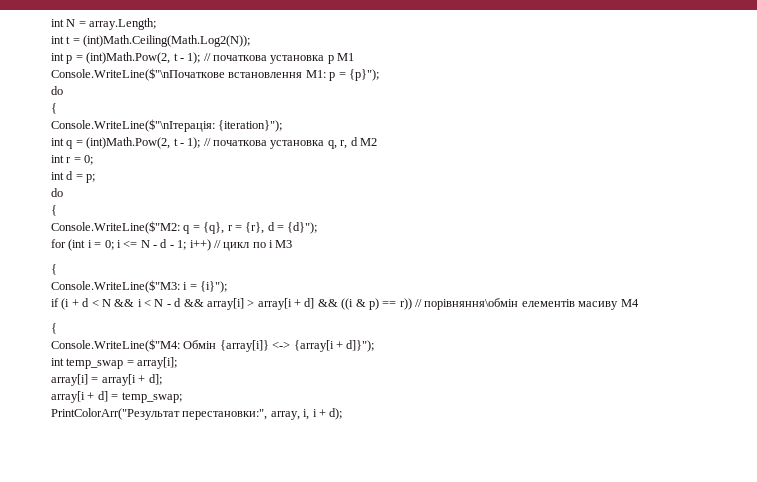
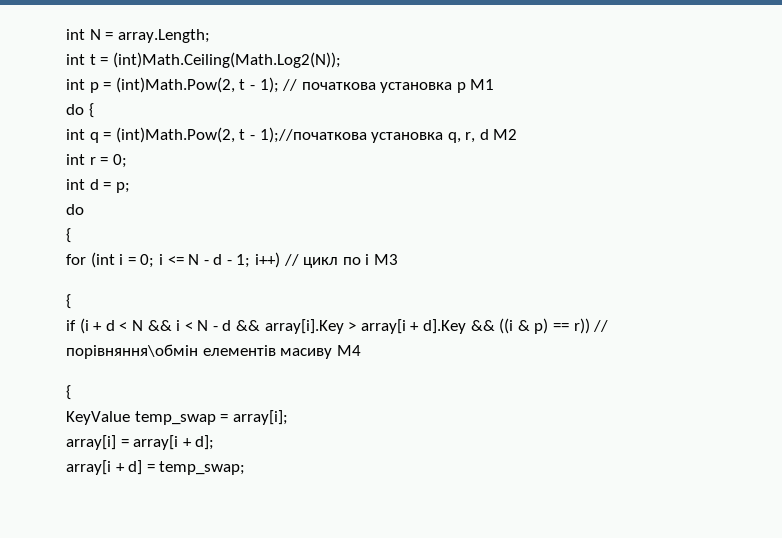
- Console.WriteLine($"\nПочаткове встановлення M1: p = {p}");
- do
- {
- Console.WriteLine($"\nІтерація: {iteration}");
+ do {
- int q = (int)Math.Pow(2, t - 1); // початкова установка q, r, d M2
+ int q = (int)Math.Pow(2, t - 1);//початкова установка q, r, d M2
- Console.WriteLine($"M2: q = {q}, r = {r}, d = {d}");
- Console.WriteLine($"M3: i = {i}");
- if (i + d < N && i < N - d && array[i] > array[i + d] && ((i & p) == r)) // порівняння\обмін елементів масиву M4
+ if (i + d < N && i < N - d && array[i].Key > array[i + d].Key && ((i & p) == r)) // порівняння\обмін елементів масиву M4
- Console.WriteLine($"M4: Обмін {array[i]} <-> {array[i + d]}");
- int temp_swap = array[i];
+ KeyValue temp_swap = array[i];
- PrintColorArr("Результат перестановки:", array, i, i + d);

